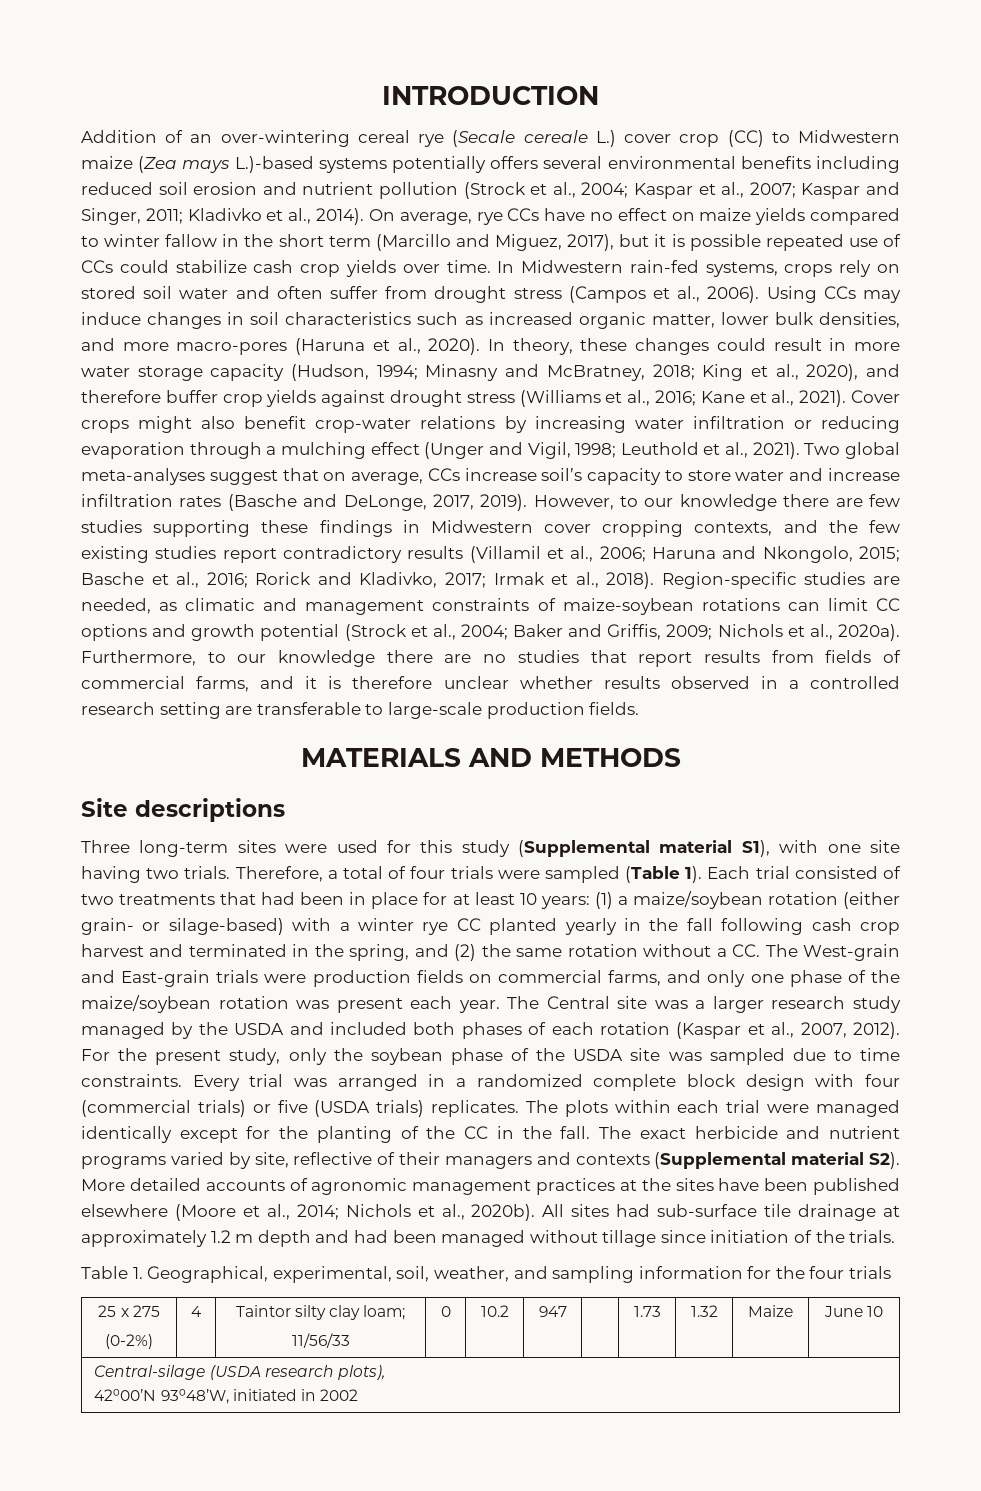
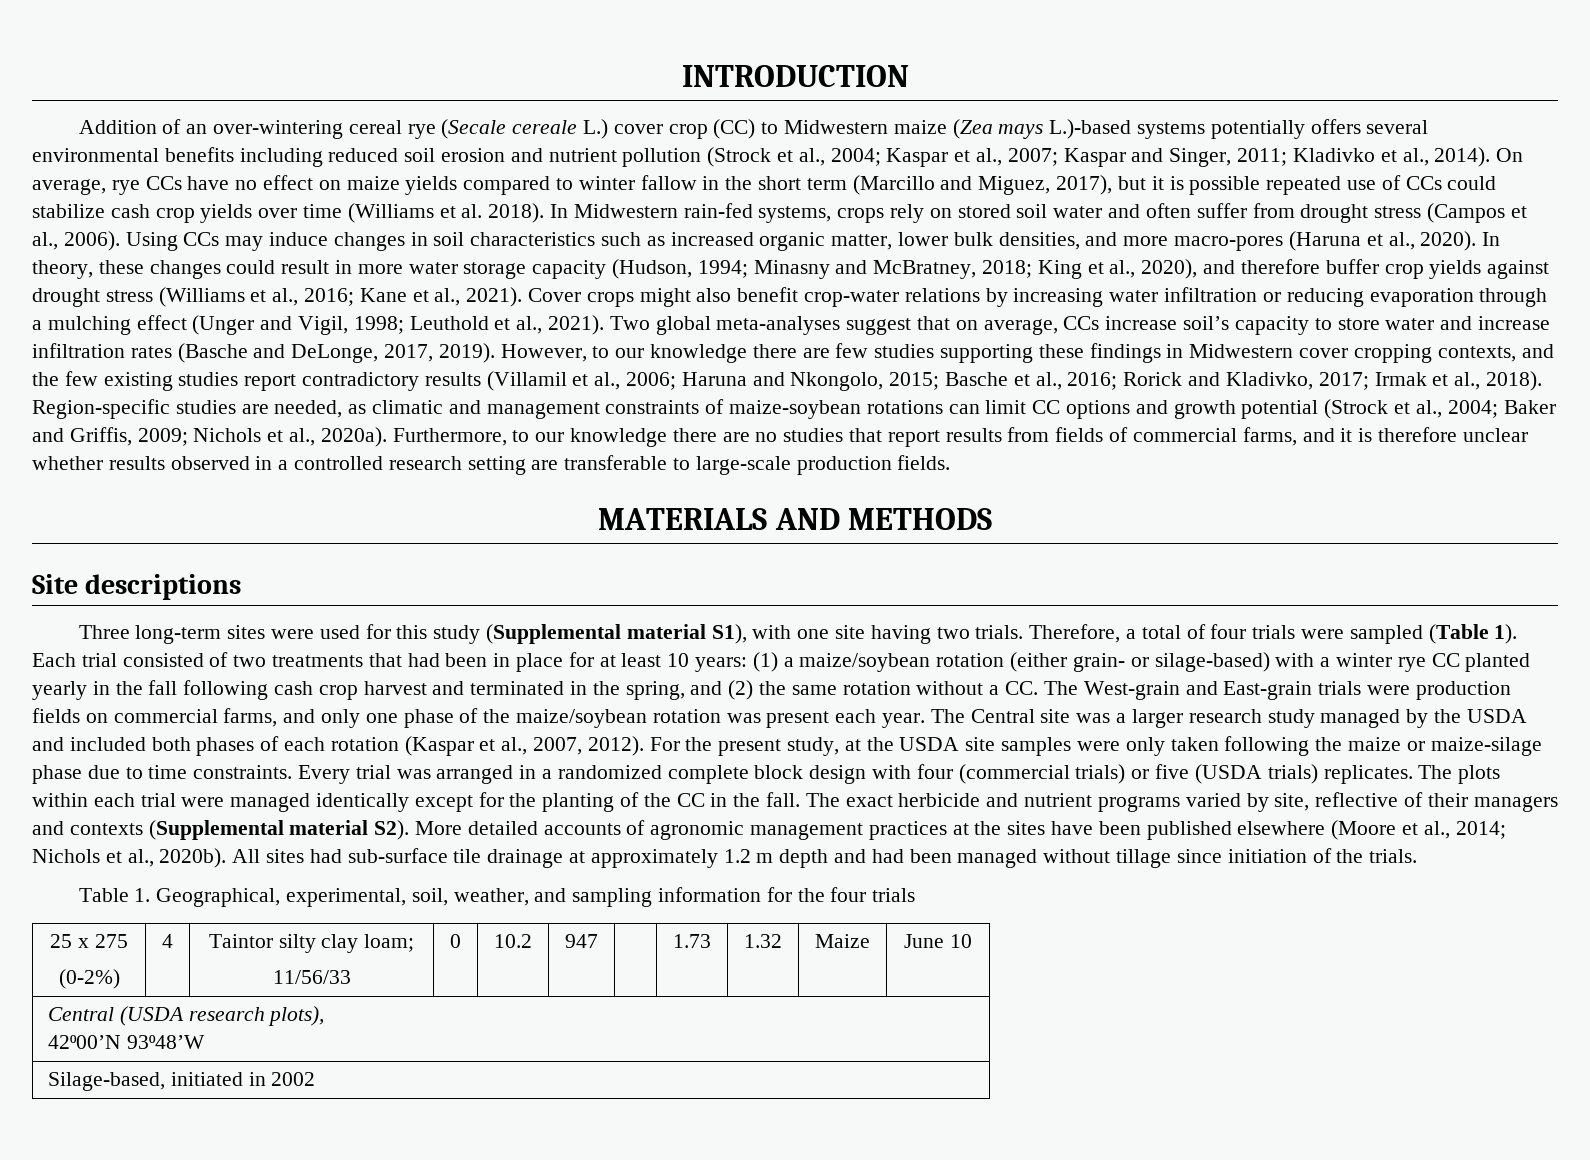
- On average, rye CCs have no effect on maize yields compared to winter fallow in the short term (Marcillo and Miguez, 2017), but it is possible repeated use of CCs could stabilize cash crop yields over time.
+ On average, rye CCs have no effect on maize yields compared to winter fallow in the short term (Marcillo and Miguez, 2017), but it is possible repeated use of CCs could stabilize cash crop yields over time (Williams et al. 2018).
- For the present study, only the soybean phase of the USDA site was sampled due to time constraints.
+ For the present study, at the USDA site samples were only taken following the maize or maize-silage phase due to time constraints.
- Central-silage (USDA research plots),
- 42⁰00’N 93⁰48’W, initiated in 2002
+ Central (USDA research plots),
+ 42⁰00’N 93⁰48’W
+ Silage-based, initiated in 2002

